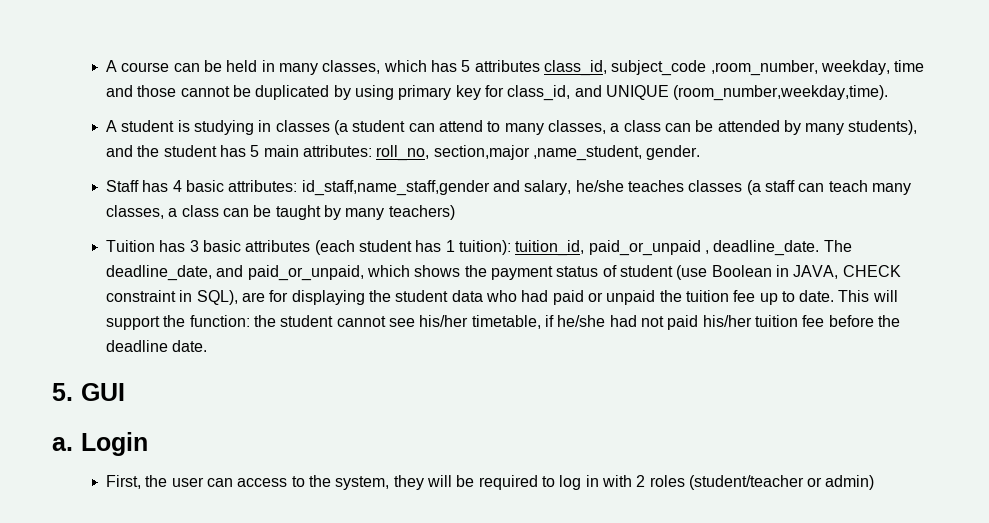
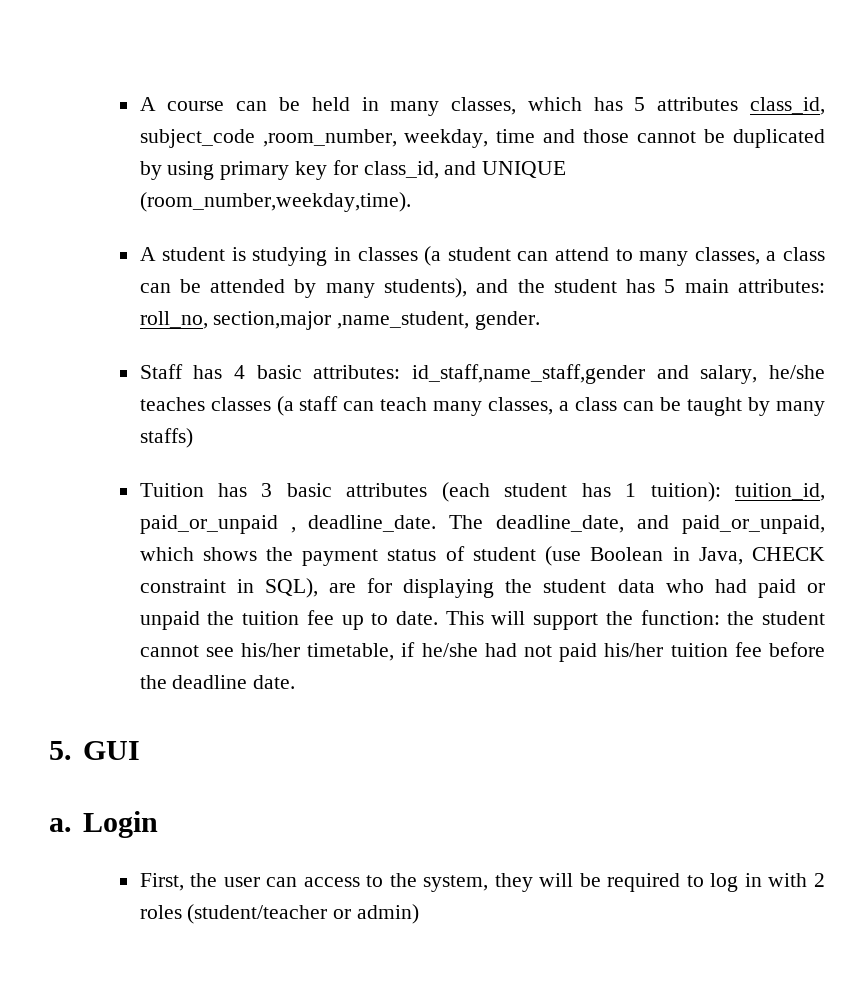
- Staff has 4 basic attributes: id_staff,name_staff,gender and salary, he/she teaches classes (a staff can teach many classes, a class can be taught by many teachers)
+ Staff has 4 basic attributes: id_staff,name_staff,gender and salary, he/she teaches classes (a staff can teach many classes, a class can be taught by many staffs)
- The deadline_date, and paid_or_unpaid, which shows the payment status of student (use Boolean in JAVA, CHECK constraint in SQL), are for displaying the student data who had paid or unpaid the tuition fee up to date.
+ The deadline_date, and paid_or_unpaid, which shows the payment status of student (use Boolean in Java, CHECK constraint in SQL), are for displaying the student data who had paid or unpaid the tuition fee up to date.

